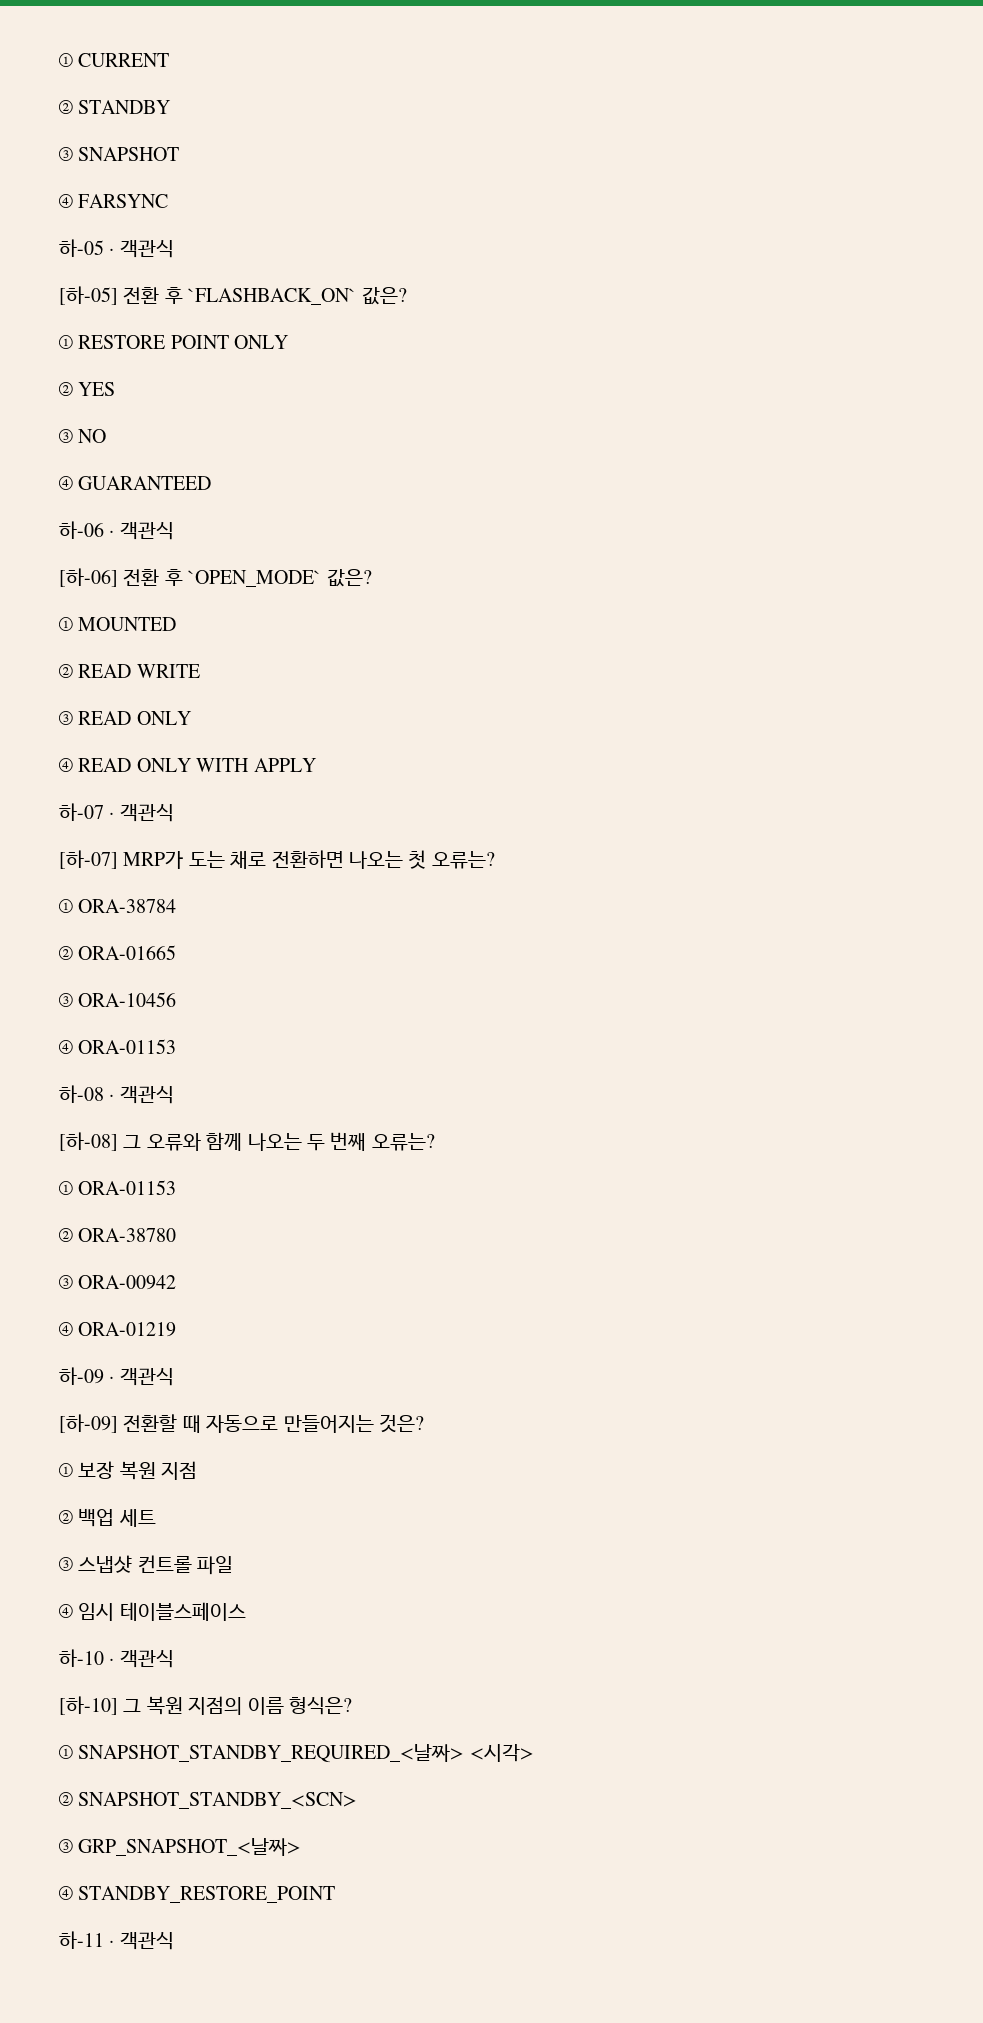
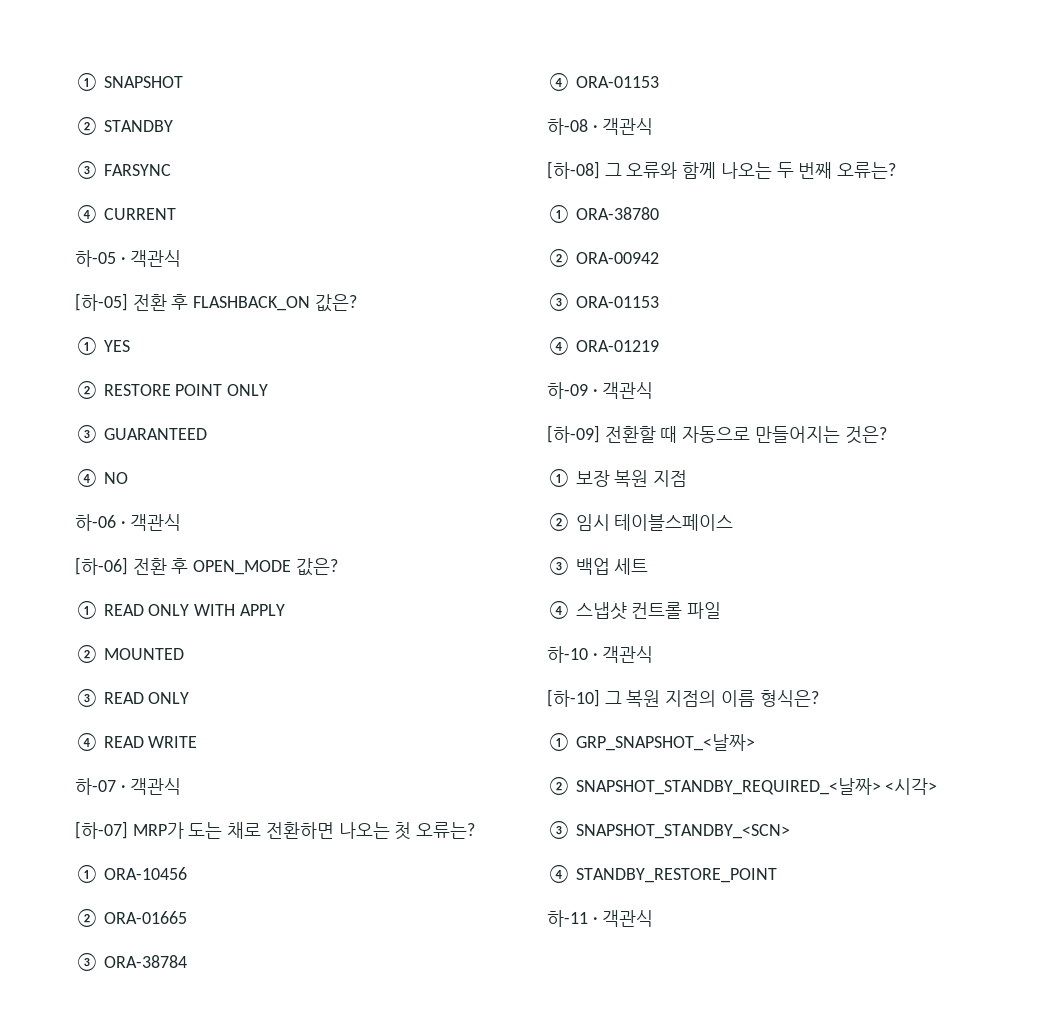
- ① CURRENT
+ ① SNAPSHOT
- ③ SNAPSHOT
- ④ FARSYNC
+ ③ FARSYNC
+ ④ CURRENT
- [하-05] 전환 후 `FLASHBACK_ON` 값은?
- ① RESTORE POINT ONLY
+ [하-05] 전환 후 FLASHBACK_ON 값은?
+ ① YES
+ ② RESTORE POINT ONLY
- ② YES
- ③ NO
- ④ GUARANTEED
+ ③ GUARANTEED
+ ④ NO
- [하-06] 전환 후 `OPEN_MODE` 값은?
- ① MOUNTED
- ② READ WRITE
+ [하-06] 전환 후 OPEN_MODE 값은?
+ ① READ ONLY WITH APPLY
+ ② MOUNTED
- ④ READ ONLY WITH APPLY
+ ④ READ WRITE
- ① ORA-38784
+ ① ORA-10456
- ③ ORA-10456
+ ③ ORA-38784
- ① ORA-01153
- ② ORA-38780
- ③ ORA-00942
+ ① ORA-38780
+ ② ORA-00942
+ ③ ORA-01153
- ② 백업 세트
+ ② 임시 테이블스페이스
+ ③ 백업 세트
- ③ 스냅샷 컨트롤 파일
+ ④ 스냅샷 컨트롤 파일
- ④ 임시 테이블스페이스
- ① SNAPSHOT_STANDBY_REQUIRED_<날짜> <시각>
+ ① GRP_SNAPSHOT_<날짜>
+ ② SNAPSHOT_STANDBY_REQUIRED_<날짜> <시각>
- ② SNAPSHOT_STANDBY_<SCN>
+ ③ SNAPSHOT_STANDBY_<SCN>
- ③ GRP_SNAPSHOT_<날짜>

